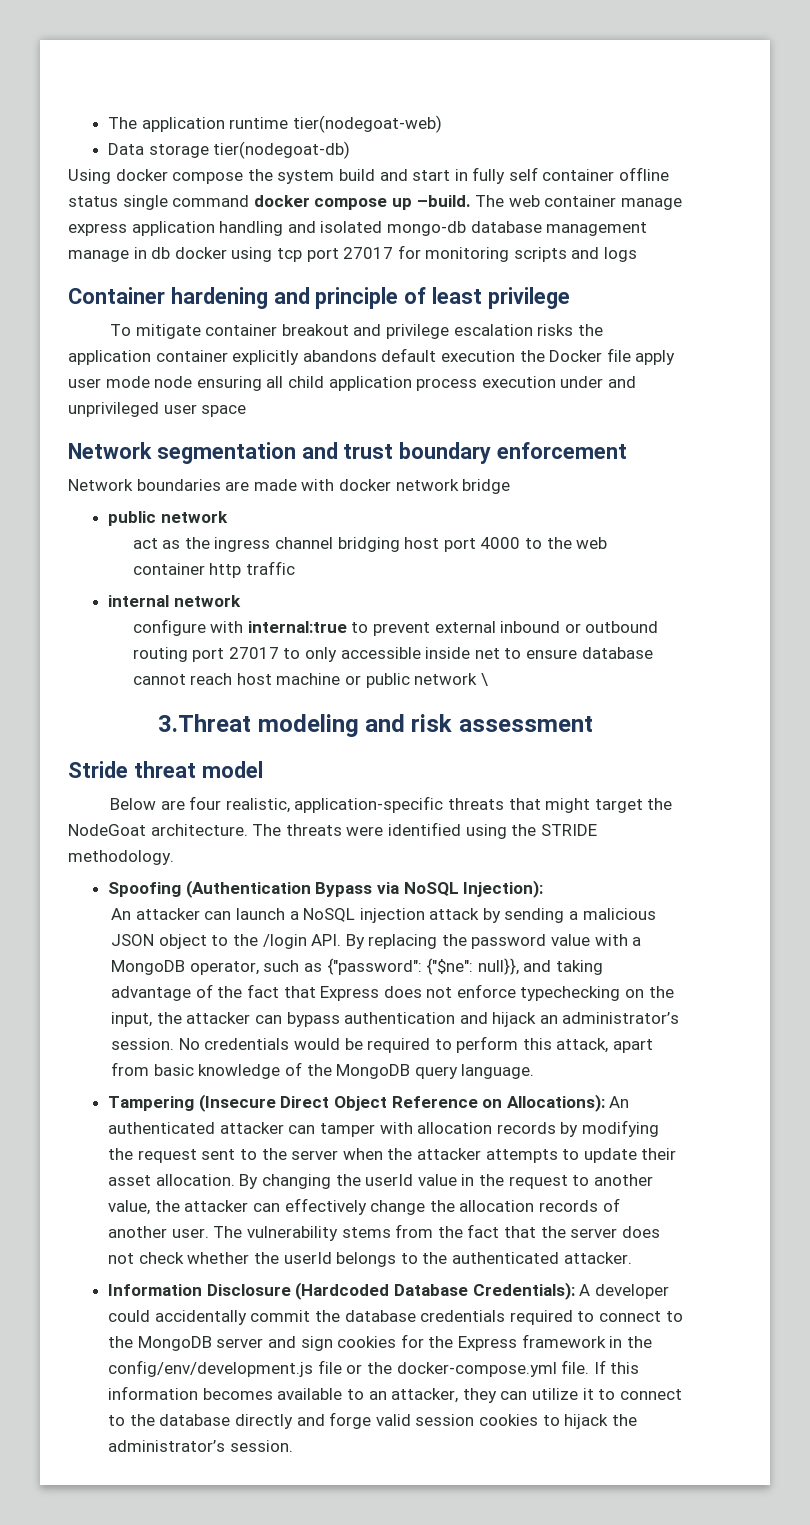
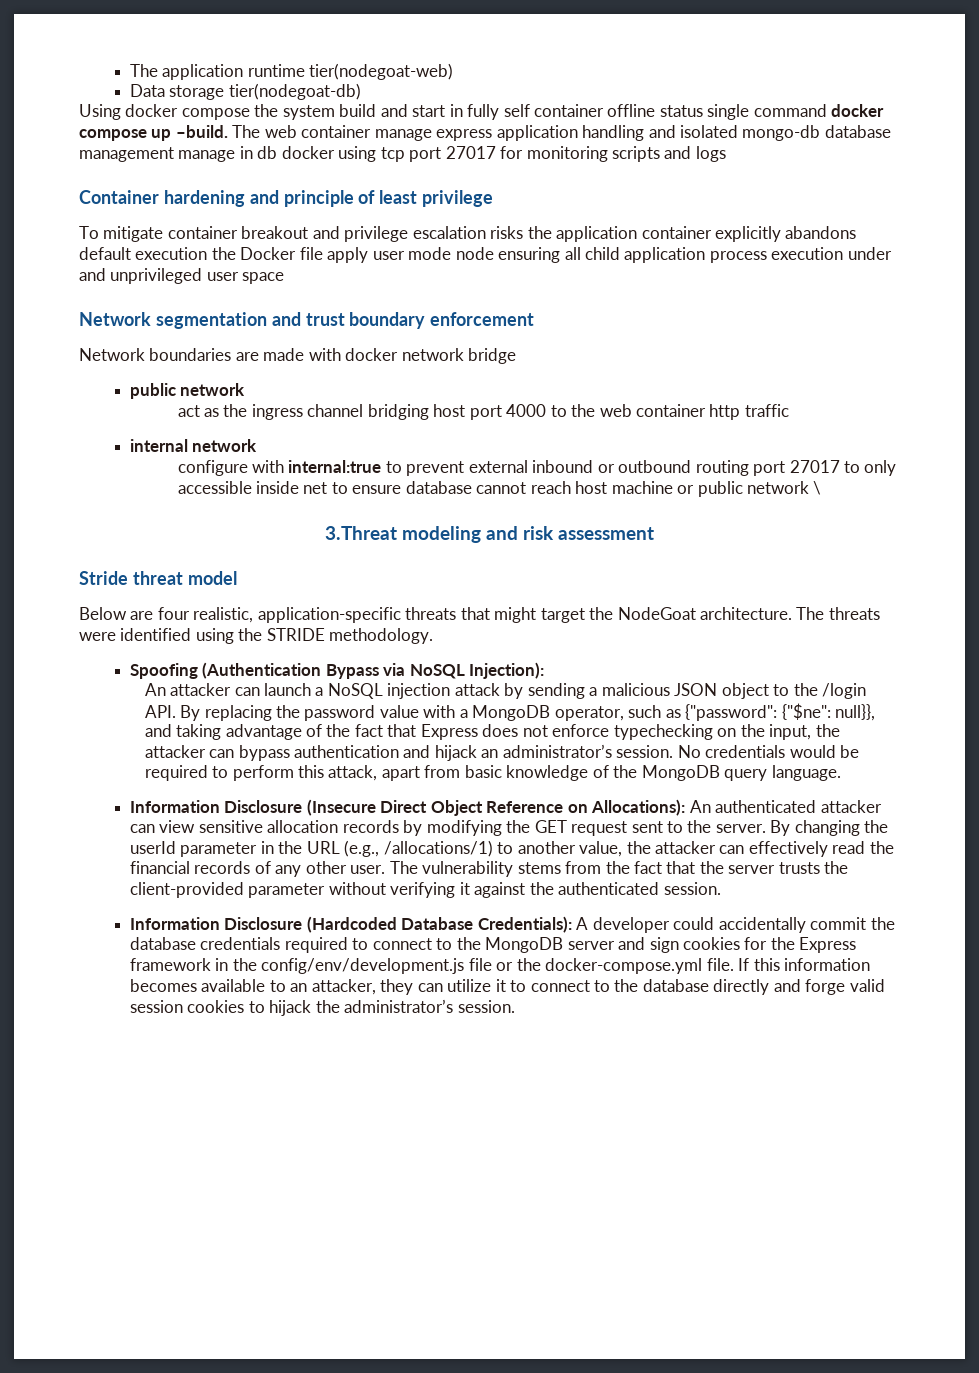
- Tampering (Insecure Direct Object Reference on Allocations): An authenticated attacker can tamper with allocation records by modifying the request sent to the server when the attacker attempts to update their asset allocation.
+ Information Disclosure (Insecure Direct Object Reference on Allocations): An authenticated attacker can view sensitive allocation records by modifying the GET request sent to the server.
- By changing the userId value in the request to another value, the attacker can effectively change the allocation records of another user.
+ By changing the userId parameter in the URL (e.g., /allocations/1) to another value, the attacker can effectively read the financial records of any other user.
- The vulnerability stems from the fact that the server does not check whether the userId belongs to the authenticated attacker.
+ The vulnerability stems from the fact that the server trusts the client-provided parameter without verifying it against the authenticated session.

